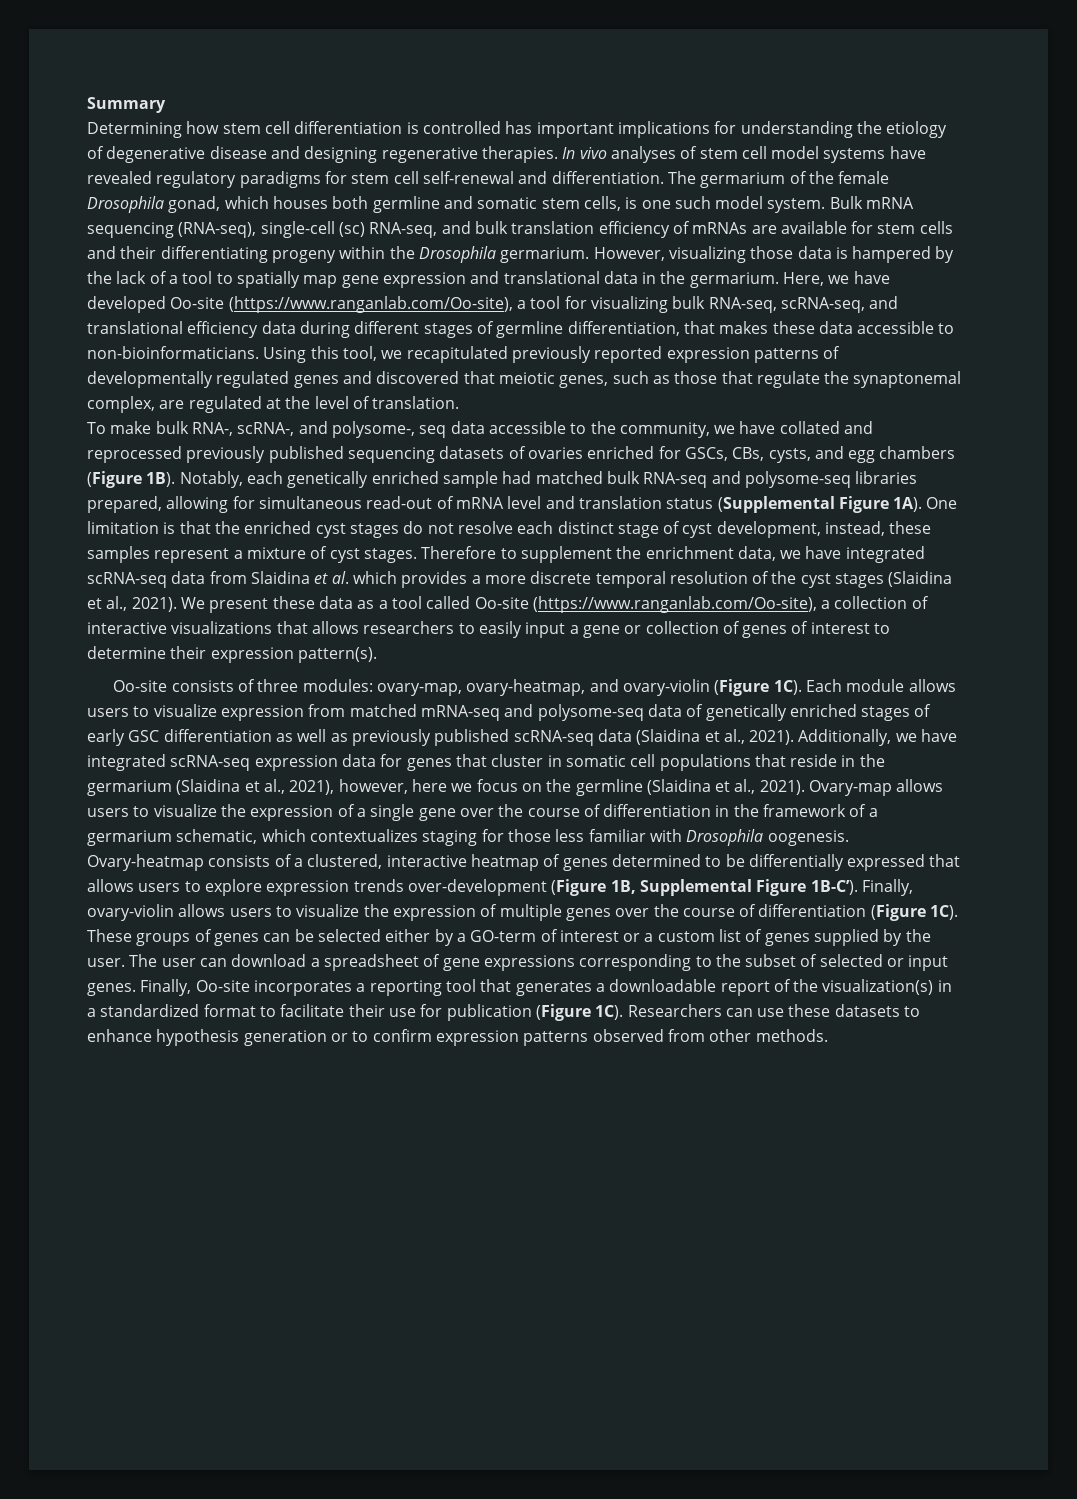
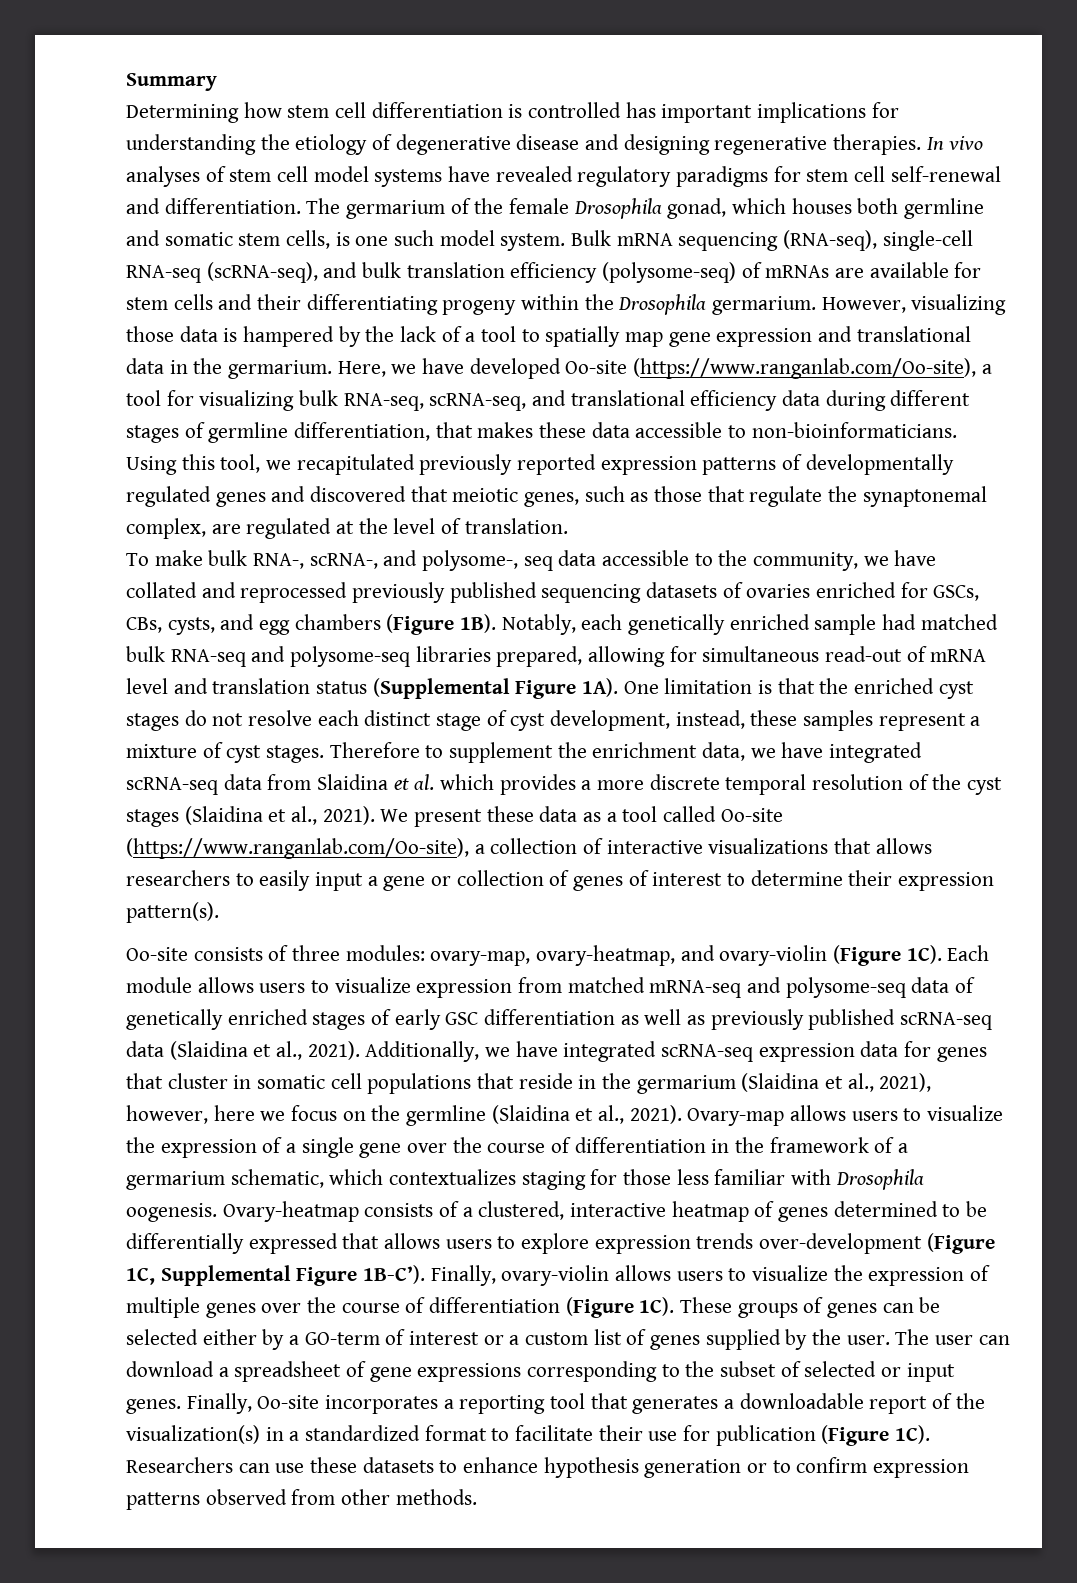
- Bulk mRNA sequencing (RNA-seq), single-cell (sc) RNA-seq, and bulk translation efficiency of mRNAs are available for stem cells and their differentiating progeny within the Drosophila germarium.
+ Bulk mRNA sequencing (RNA-seq), single-cell RNA-seq (scRNA-seq), and bulk translation efficiency (polysome-seq) of mRNAs are available for stem cells and their differentiating progeny within the Drosophila germarium.
- Ovary-heatmap consists of a clustered, interactive heatmap of genes determined to be differentially expressed that allows users to explore expression trends over-development (Figure 1B, Supplemental Figure 1B-C’).
+ Ovary-heatmap consists of a clustered, interactive heatmap of genes determined to be differentially expressed that allows users to explore expression trends over-development (Figure 1C, Supplemental Figure 1B-C’).

